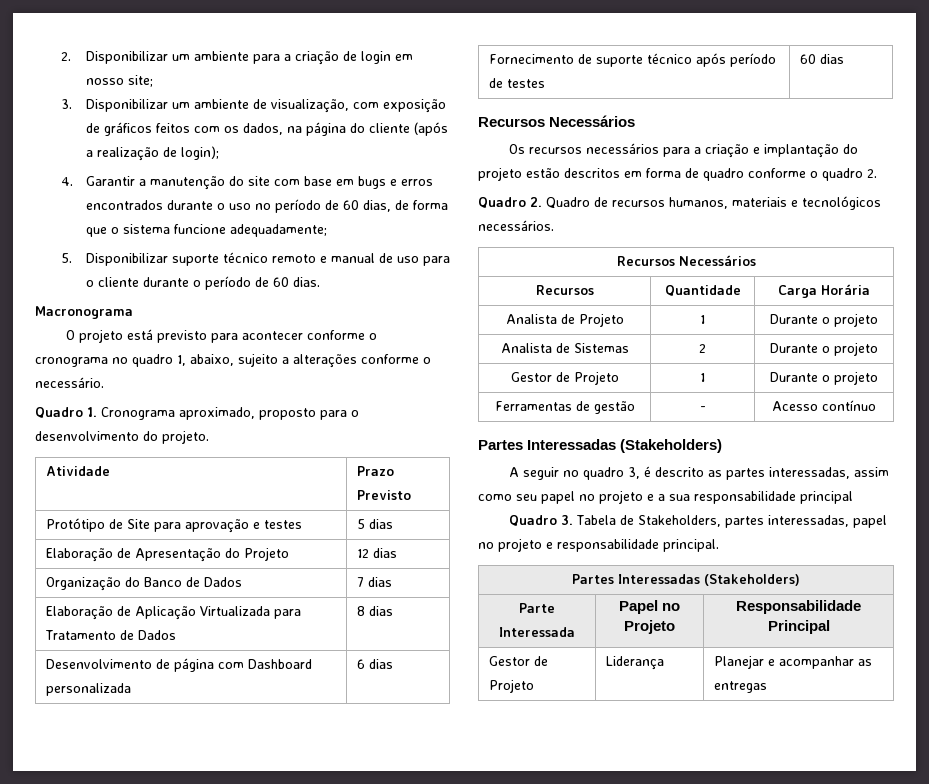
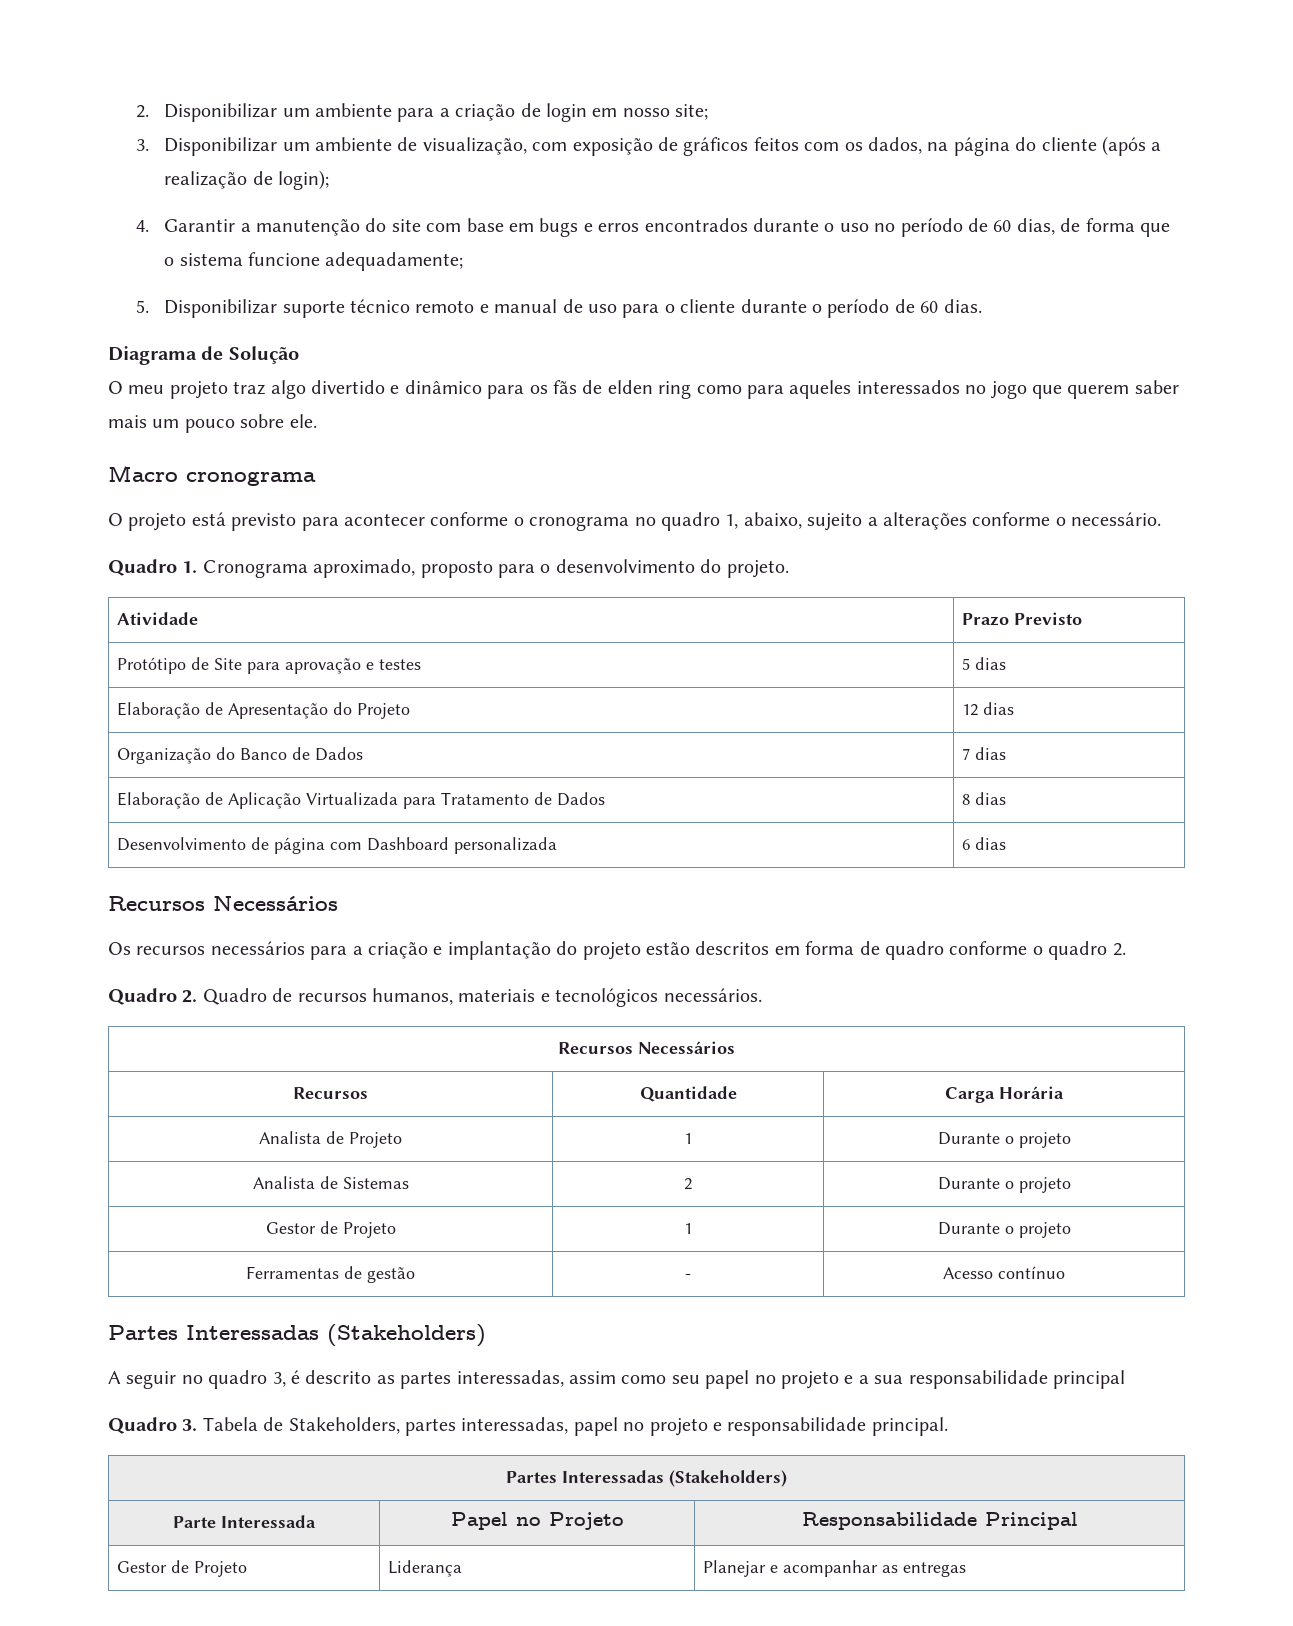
- Macronograma
+ Diagrama de Solução
+ O meu projeto traz algo divertido e dinâmico para os fãs de elden ring como para aqueles interessados no jogo que querem saber mais um pouco sobre ele.
+ Macro cronograma
- Fornecimento de suporte técnico após período de testes | 60 dias

